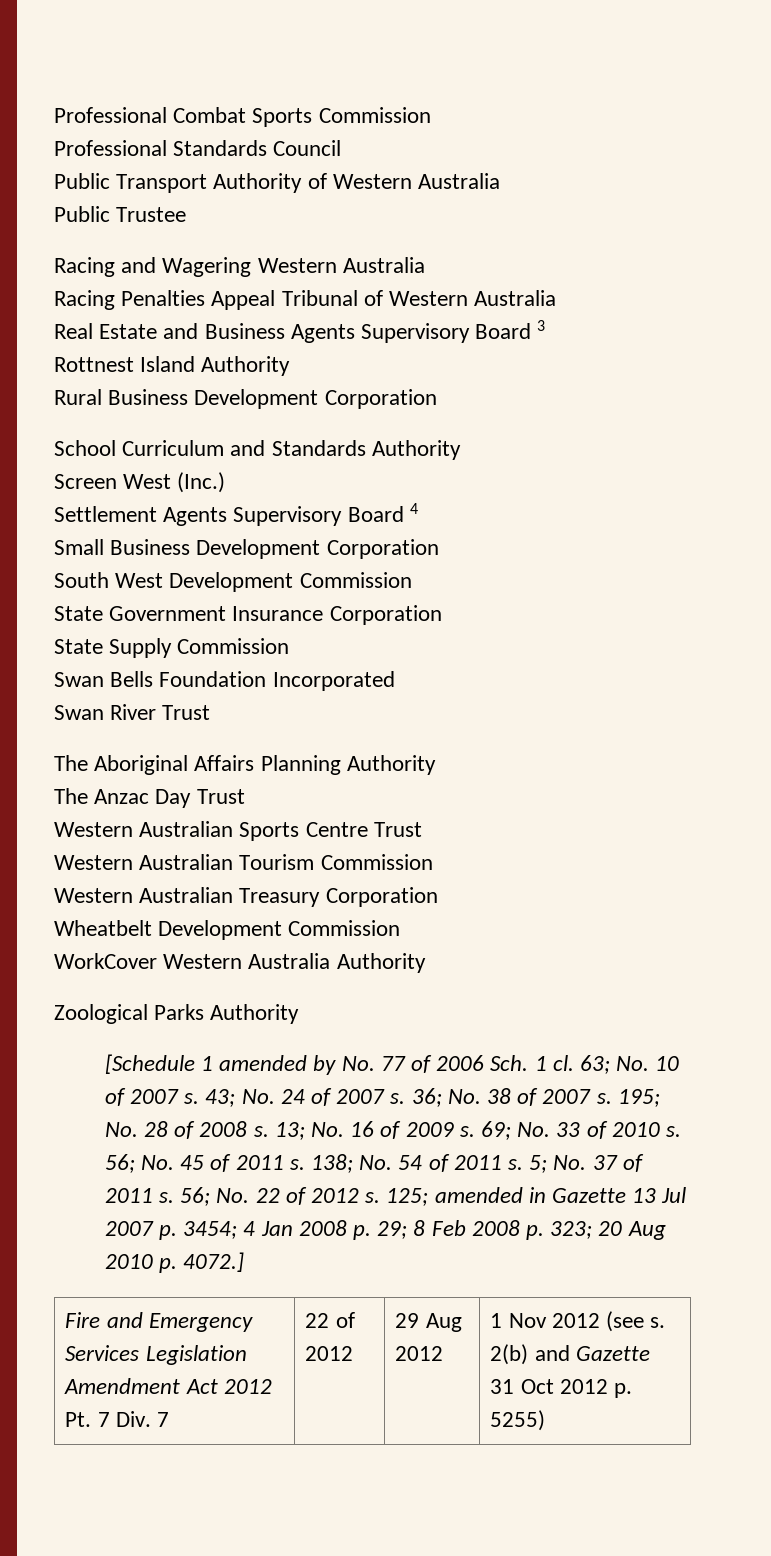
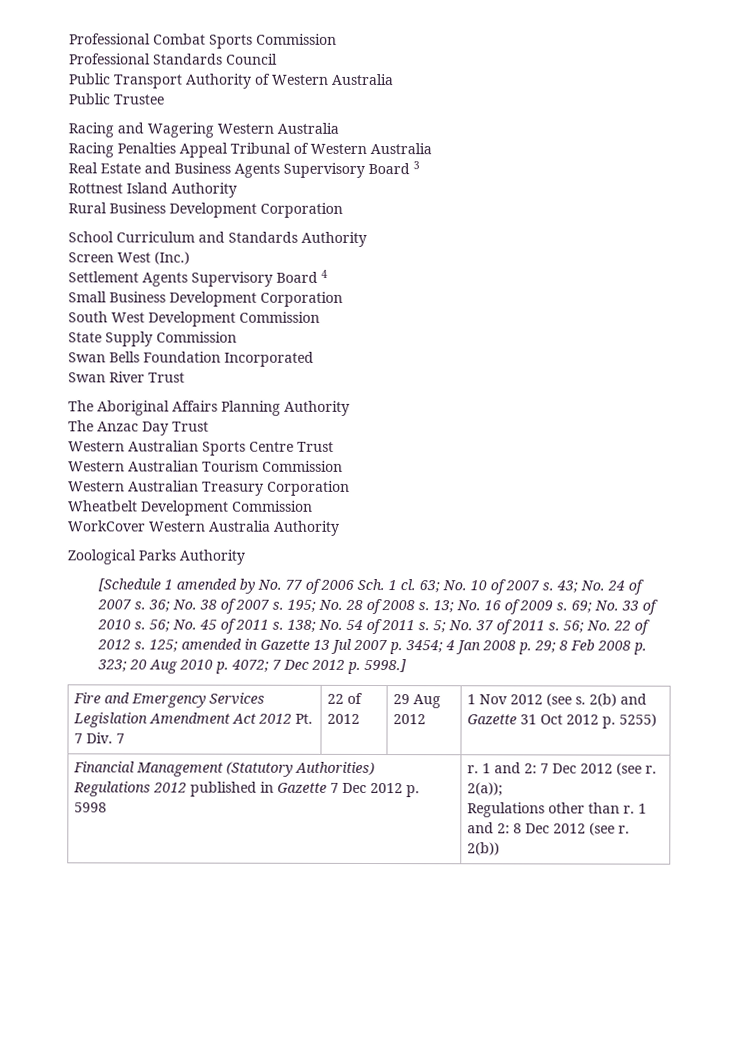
- State Government Insurance Corporation
- 125; amended in Gazette 13 Jul 2007 p. 3454; 4 Jan 2008 p. 29; 8 Feb 2008 p. 323; 20 Aug 2010 p. 4072.]
+ 125; amended in Gazette 13 Jul 2007 p. 3454; 4 Jan 2008 p. 29; 8 Feb 2008 p. 323; 20 Aug 2010 p. 4072; 7 Dec 2012 p. 5998.]
+ Financial Management (Statutory Authorities) Regulations 2012 published in Gazette 7 Dec 2012 p. 5998 | r. 1 and 2: 7 Dec 2012 (see r. 2(a));
+ Regulations other than r. 1 and 2: 8 Dec 2012 (see r. 2(b))

